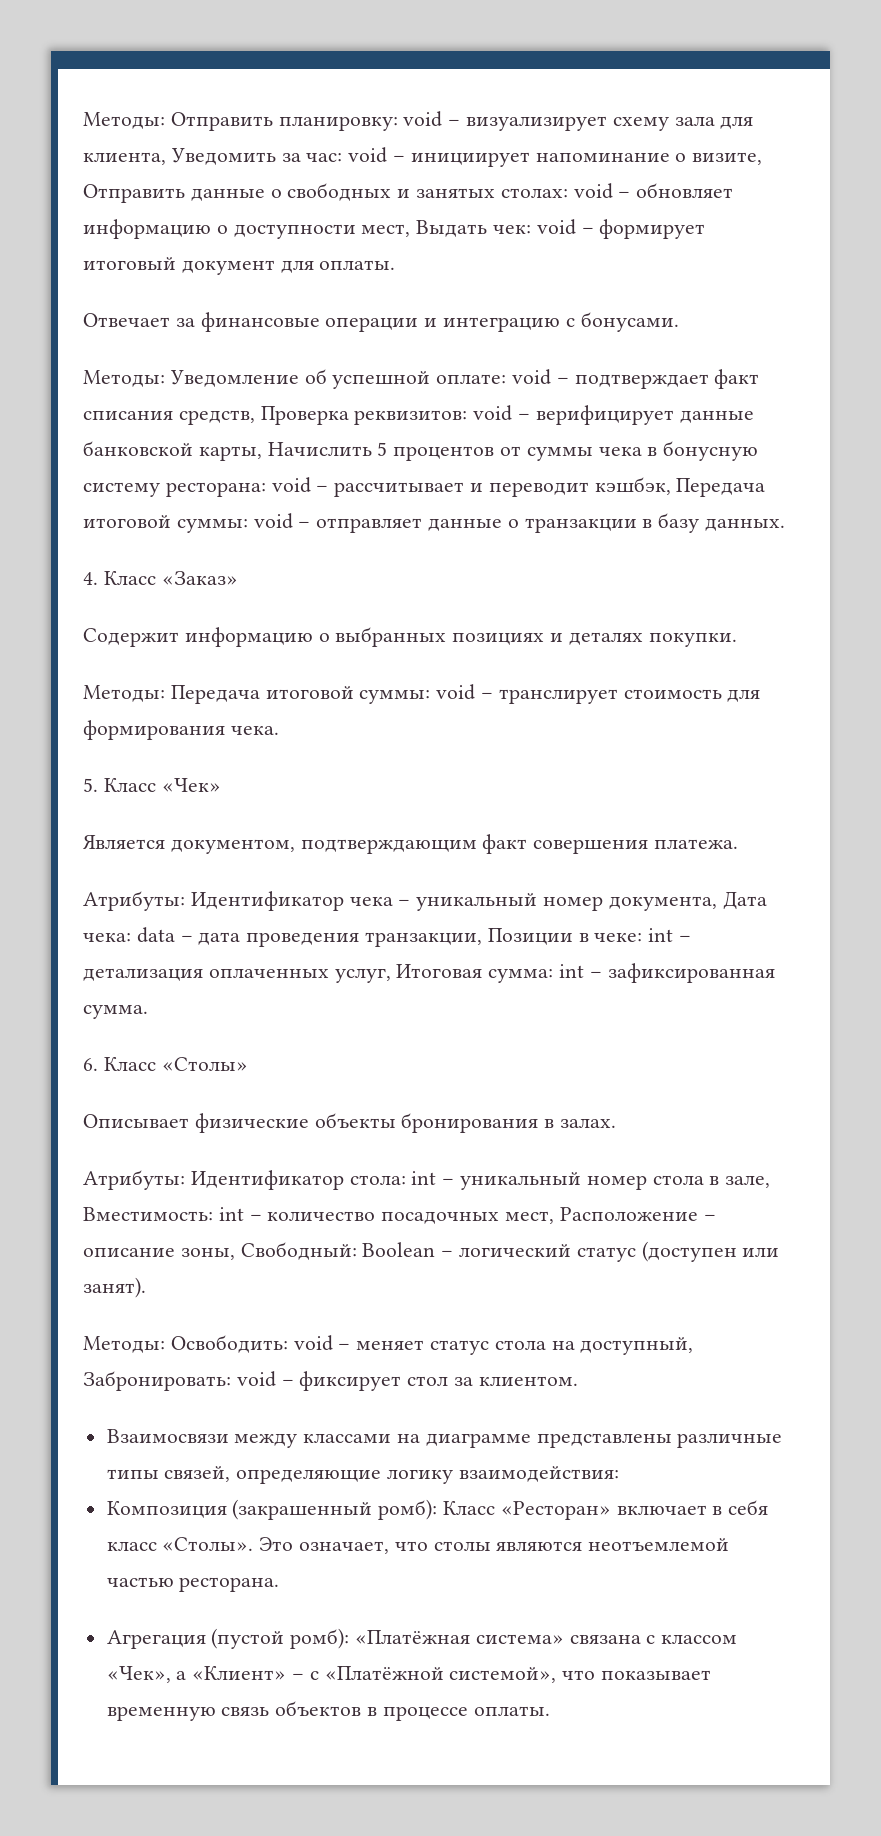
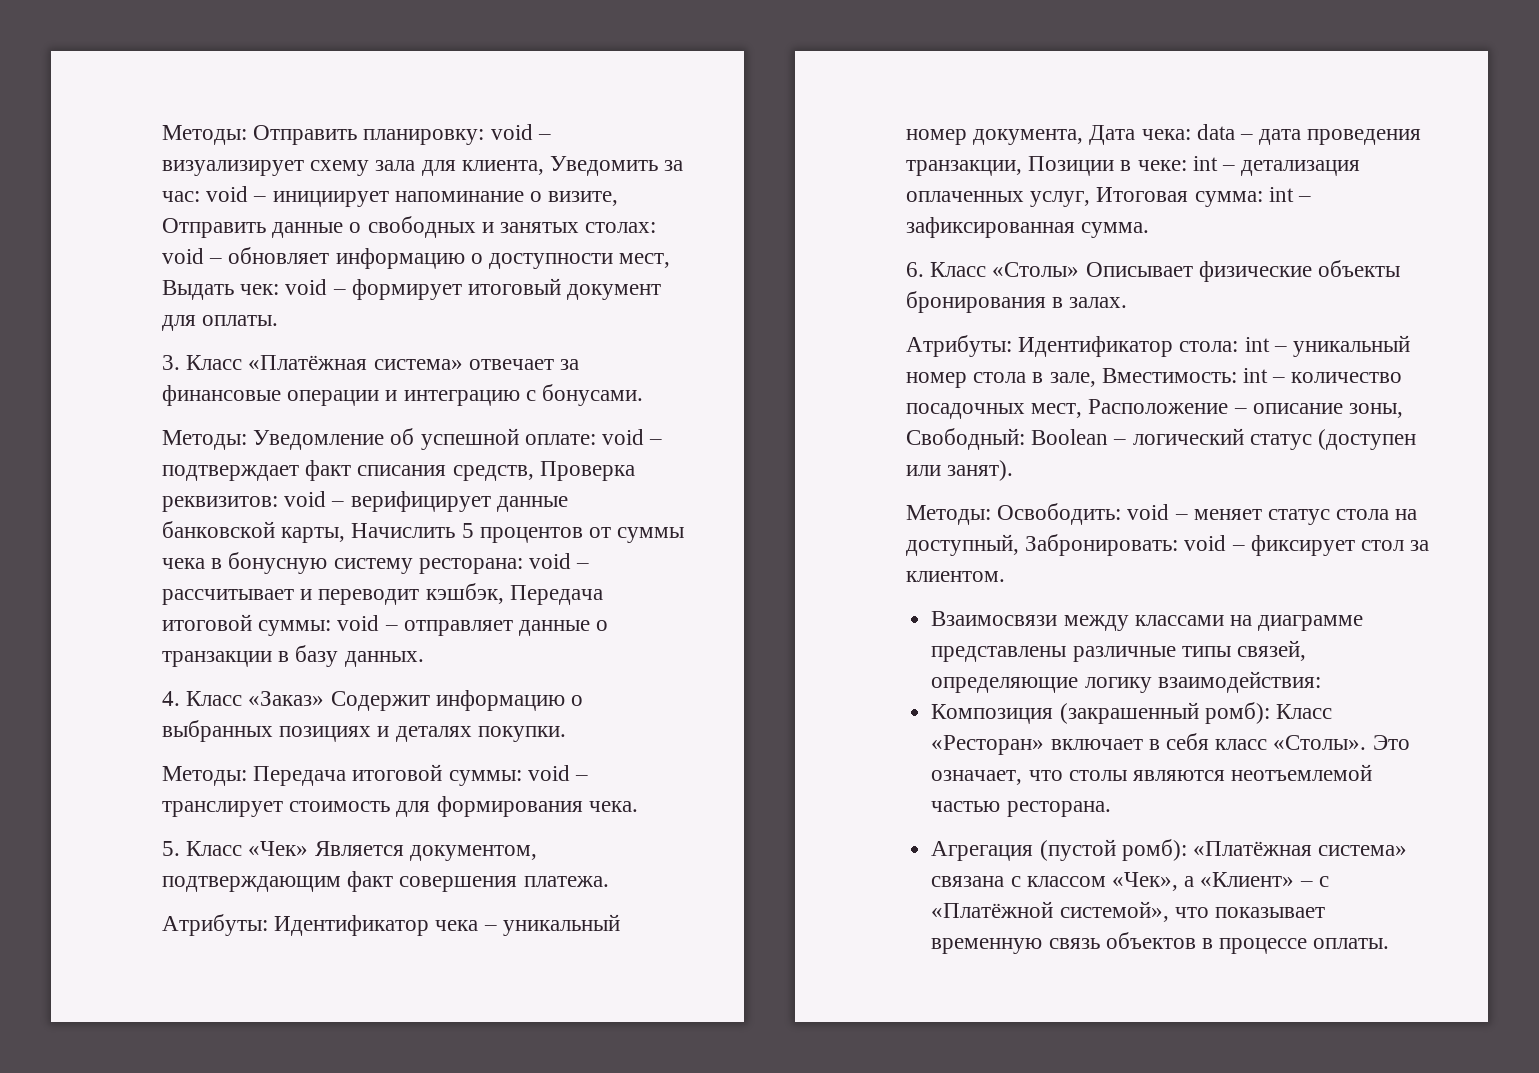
- Отвечает за финансовые операции и интеграцию с бонусами.
+ 3. Класс «Платёжная система» отвечает за финансовые операции и интеграцию с бонусами.
- 4. Класс «Заказ»
- Содержит информацию о выбранных позициях и деталях покупки.
+ 4. Класс «Заказ» Содержит информацию о выбранных позициях и деталях покупки.
- 5. Класс «Чек»
- Является документом, подтверждающим факт совершения платежа.
+ 5. Класс «Чек» Является документом, подтверждающим факт совершения платежа.
- 6. Класс «Столы»
- Описывает физические объекты бронирования в залах.
+ 6. Класс «Столы» Описывает физические объекты бронирования в залах.

